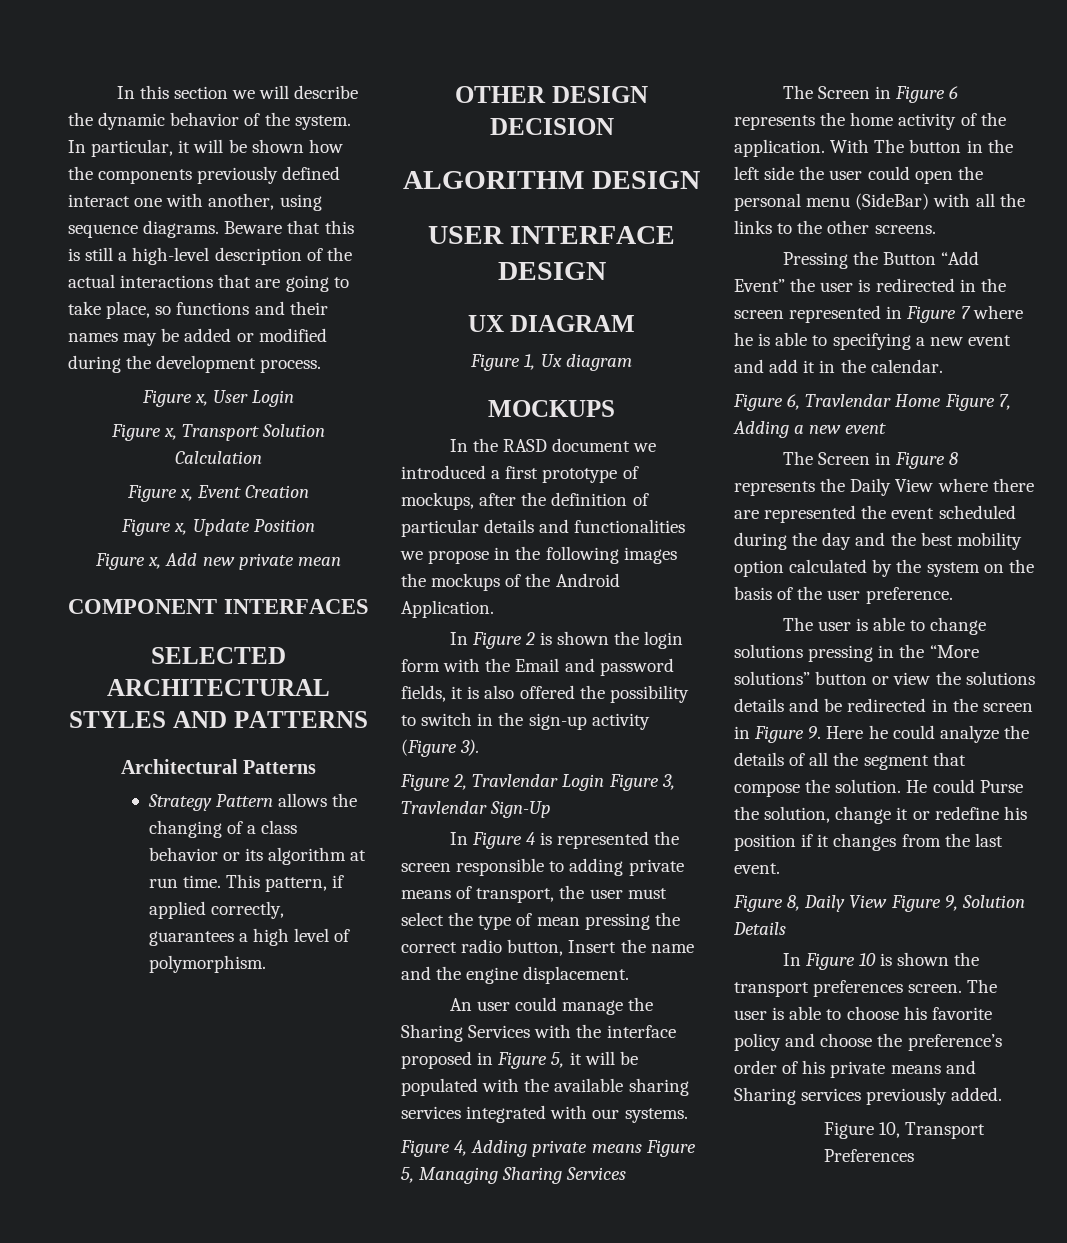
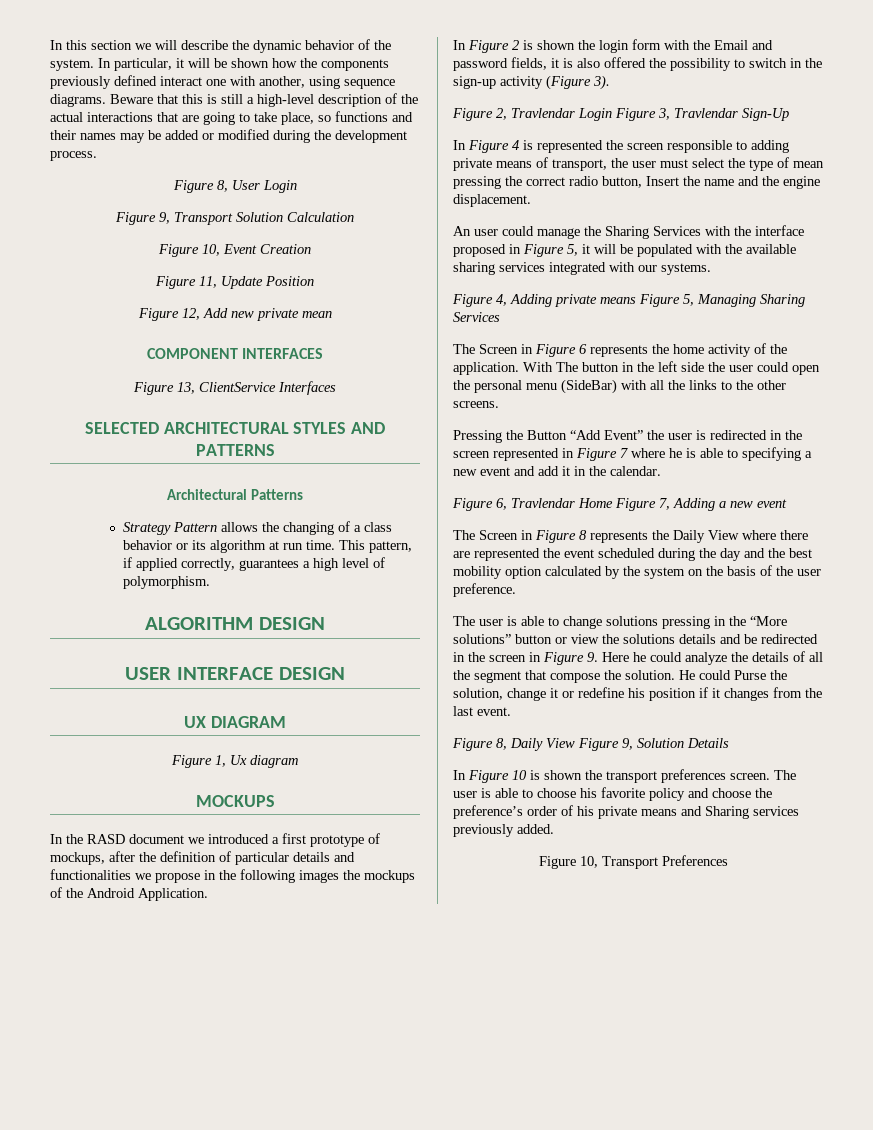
- Figure x, User Login
+ Figure 8, User Login
- Figure x, Transport Solution Calculation
+ Figure 9, Transport Solution Calculation
- Figure x, Event Creation
+ Figure 10, Event Creation
- Figure x, Update Position
+ Figure 11, Update Position
- Figure x, Add new private mean
+ Figure 12, Add new private mean
+ Figure 13, ClientService Interfaces
- OTHER DESIGN DECISION

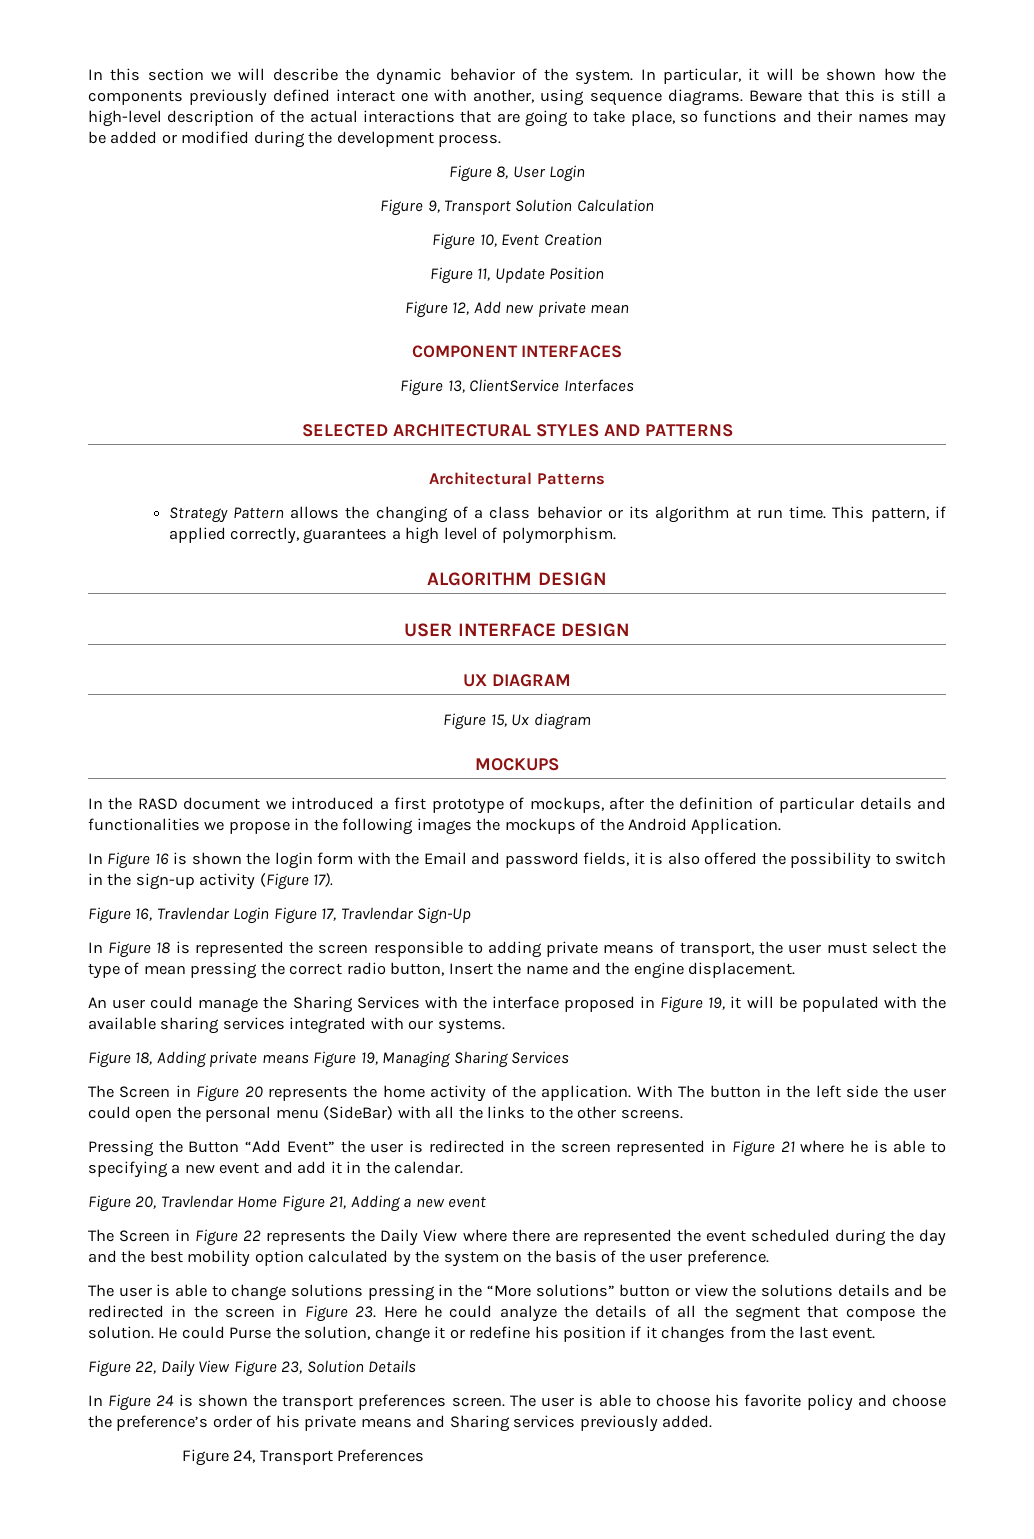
- Figure 1, Ux diagram
+ Figure 15, Ux diagram
- In Figure 2 is shown the login form with the Email and password fields, it is also offered the possibility to switch in the sign-up activity (Figure 3).
- Figure 2, Travlendar Login Figure 3, Travlendar Sign-Up
+ In Figure 16 is shown the login form with the Email and password fields, it is also offered the possibility to switch in the sign-up activity (Figure 17).
+ Figure 16, Travlendar Login Figure 17, Travlendar Sign-Up
- In Figure 4 is represented the screen responsible to adding private means of transport, the user must select the type of mean pressing the correct radio button, Insert the name and the engine displacement.
+ In Figure 18 is represented the screen responsible to adding private means of transport, the user must select the type of mean pressing the correct radio button, Insert the name and the engine displacement.
- An user could manage the Sharing Services with the interface proposed in Figure 5, it will be populated with the available sharing services integrated with our systems.
+ An user could manage the Sharing Services with the interface proposed in Figure 19, it will be populated with the available sharing services integrated with our systems.
- Figure 4, Adding private means Figure 5, Managing Sharing Services
+ Figure 18, Adding private means Figure 19, Managing Sharing Services
- The Screen in Figure 6 represents the home activity of the application.
+ The Screen in Figure 20 represents the home activity of the application.
- Pressing the Button “Add Event” the user is redirected in the screen represented in Figure 7 where he is able to specifying a new event and add it in the calendar.
+ Pressing the Button “Add Event” the user is redirected in the screen represented in Figure 21 where he is able to specifying a new event and add it in the calendar.
- Figure 6, Travlendar Home Figure 7, Adding a new event
+ Figure 20, Travlendar Home Figure 21, Adding a new event
- The Screen in Figure 8 represents the Daily View where there are represented the event scheduled during the day and the best mobility option calculated by the system on the basis of the user preference.
+ The Screen in Figure 22 represents the Daily View where there are represented the event scheduled during the day and the best mobility option calculated by the system on the basis of the user preference.
- The user is able to change solutions pressing in the “More solutions” button or view the solutions details and be redirected in the screen in Figure 9. Here he could analyze the details of all the segment that compose the solution.
+ The user is able to change solutions pressing in the “More solutions” button or view the solutions details and be redirected in the screen in Figure 23. Here he could analyze the details of all the segment that compose the solution.
- Figure 8, Daily View Figure 9, Solution Details
+ Figure 22, Daily View Figure 23, Solution Details
- In Figure 10 is shown the transport preferences screen.
+ In Figure 24 is shown the transport preferences screen.
- Figure 10, Transport Preferences
+ Figure 24, Transport Preferences

